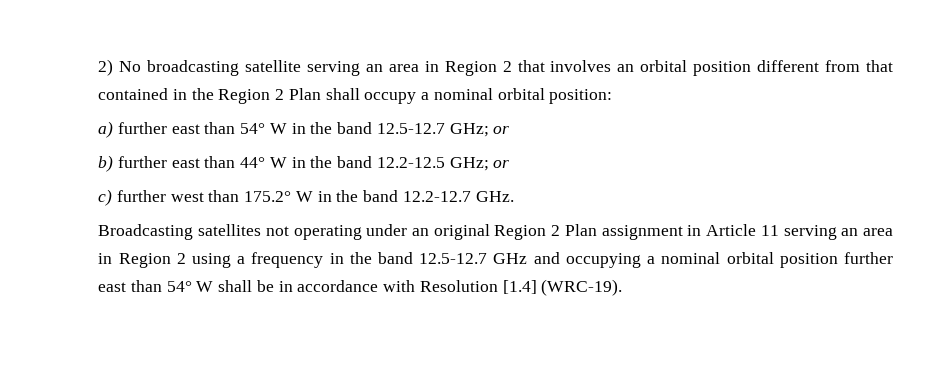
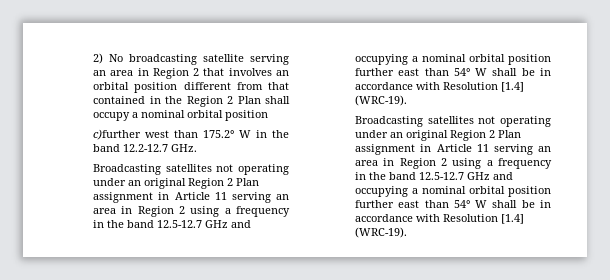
- 2) No broadcasting satellite serving an area in Region 2 that involves an orbital position different from that contained in the Region 2 Plan shall occupy a nominal orbital position:
- a) further east than 54° W in the band 12.5-12.7 GHz; or
- b) further east than 44° W in the band 12.2-12.5 GHz; or
- c) further west than 175.2° W in the band 12.2-12.7 GHz.
+ 2) No broadcasting satellite serving an area in Region 2 that involves an orbital position different from that contained in the Region 2 Plan shall occupy a nominal orbital position
+ c)further west than 175.2° W in the band 12.2-12.7 GHz.
+ Broadcasting satellites not operating under an original Region 2 Plan assignment in Article 11 serving an area in Region 2 using a frequency in the band 12.5-12.7 GHz and occupying a nominal orbital position further east than 54° W shall be in accordance with Resolution [1.4] (WRC-19).

